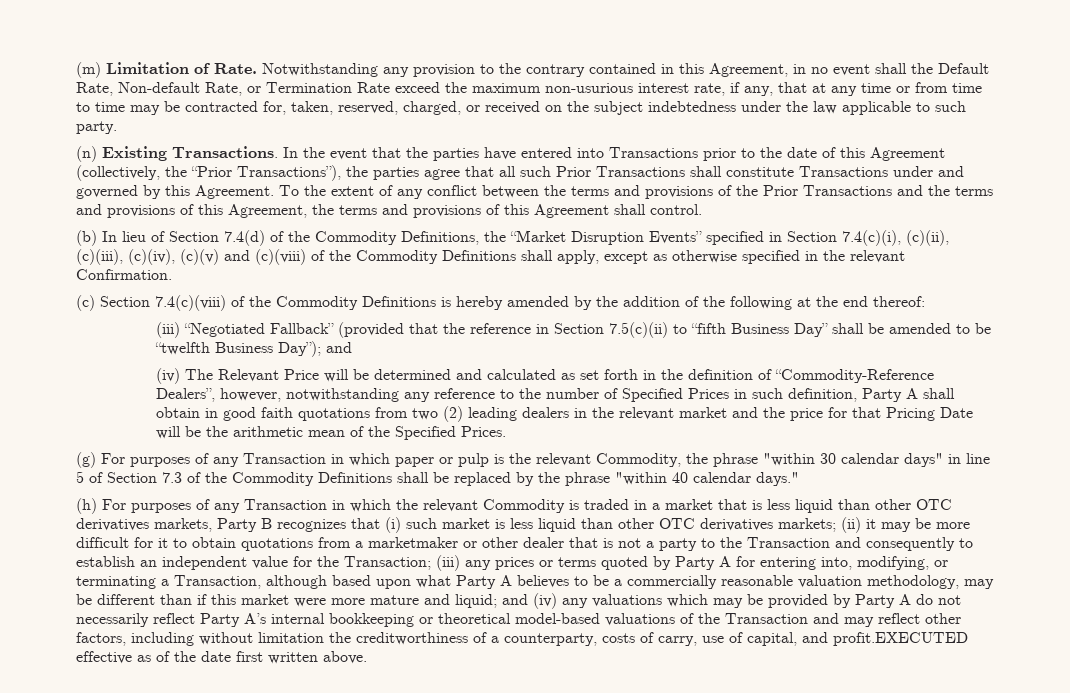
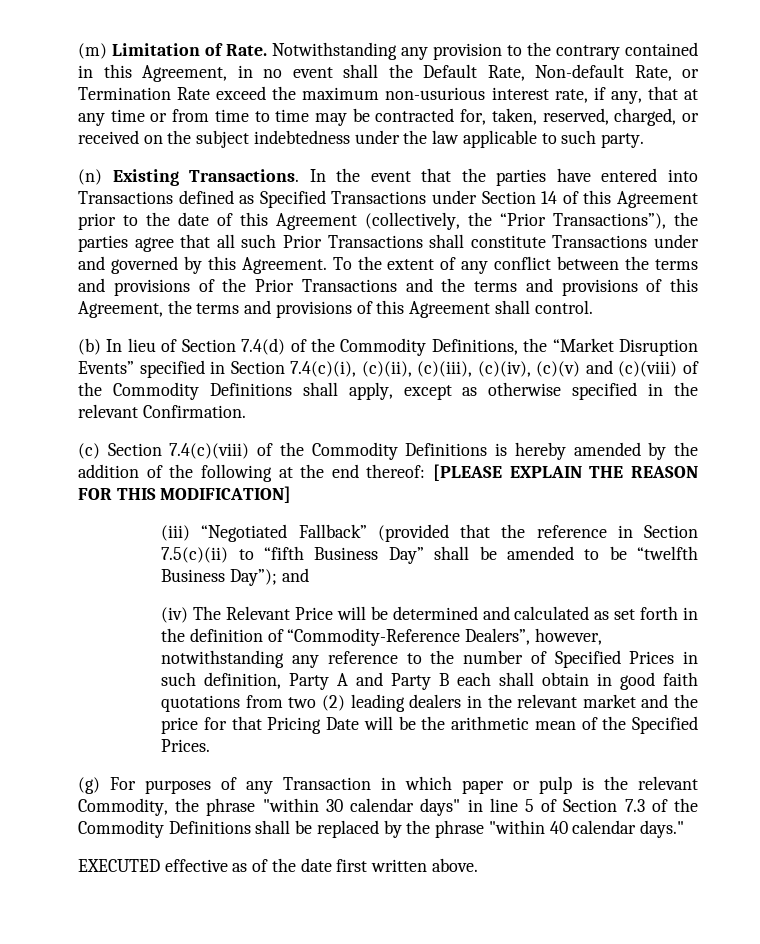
- In the event that the parties have entered into Transactions prior to the date of this Agreement (collectively, the “Prior Transactions”), the parties agree that all such Prior Transactions shall constitute Transactions under and governed by this Agreement.
+ In the event that the parties have entered into Transactions defined as Specified Transactions under Section 14 of this Agreement prior to the date of this Agreement (collectively, the “Prior Transactions”), the parties agree that all such Prior Transactions shall constitute Transactions under and governed by this Agreement.
- (c) Section 7.4(c)(viii) of the Commodity Definitions is hereby amended by the addition of the following at the end thereof:
+ (c) Section 7.4(c)(viii) of the Commodity Definitions is hereby amended by the addition of the following at the end thereof: [PLEASE EXPLAIN THE REASON FOR THIS MODIFICATION]
- (iv) The Relevant Price will be determined and calculated as set forth in the definition of “Commodity-Reference Dealers”, however, notwithstanding any reference to the number of Specified Prices in such definition, Party A shall obtain in good faith quotations from two (2) leading dealers in the relevant market and the price for that Pricing Date will be the arithmetic mean of the Specified Prices.
+ (iv) The Relevant Price will be determined and calculated as set forth in the definition of “Commodity-Reference Dealers”, however, notwithstanding any reference to the number of Specified Prices in such definition, Party A and Party B each shall obtain in good faith quotations from two (2) leading dealers in the relevant market and the price for that Pricing Date will be the arithmetic mean of the Specified Prices.
- (h) For purposes of any Transaction in which the relevant Commodity is traded in a market that is less liquid than other OTC derivatives markets, Party B recognizes that (i) such market is less liquid than other OTC derivatives markets; (ii) it may be more difficult for it to obtain quotations from a marketmaker or other dealer that is not a party to the Transaction and consequently to establish an independent value for the Transaction; (iii) any prices or terms quoted by Party A for entering into, modifying, or terminating a Transaction, although based upon what Party A believes to be a commercially reasonable valuation methodology, may be different than if this market were more mature and liquid; and (iv) any valuations which may be provided by Party A do not necessarily reflect Party A’s internal bookkeeping or theoretical model-based valuations of the Transaction and may reflect other factors, including without limitation the creditworthiness of a counterparty, costs of carry, use of capital, and profit.EXECUTED effective as of the date first written above.
+ EXECUTED effective as of the date first written above.

